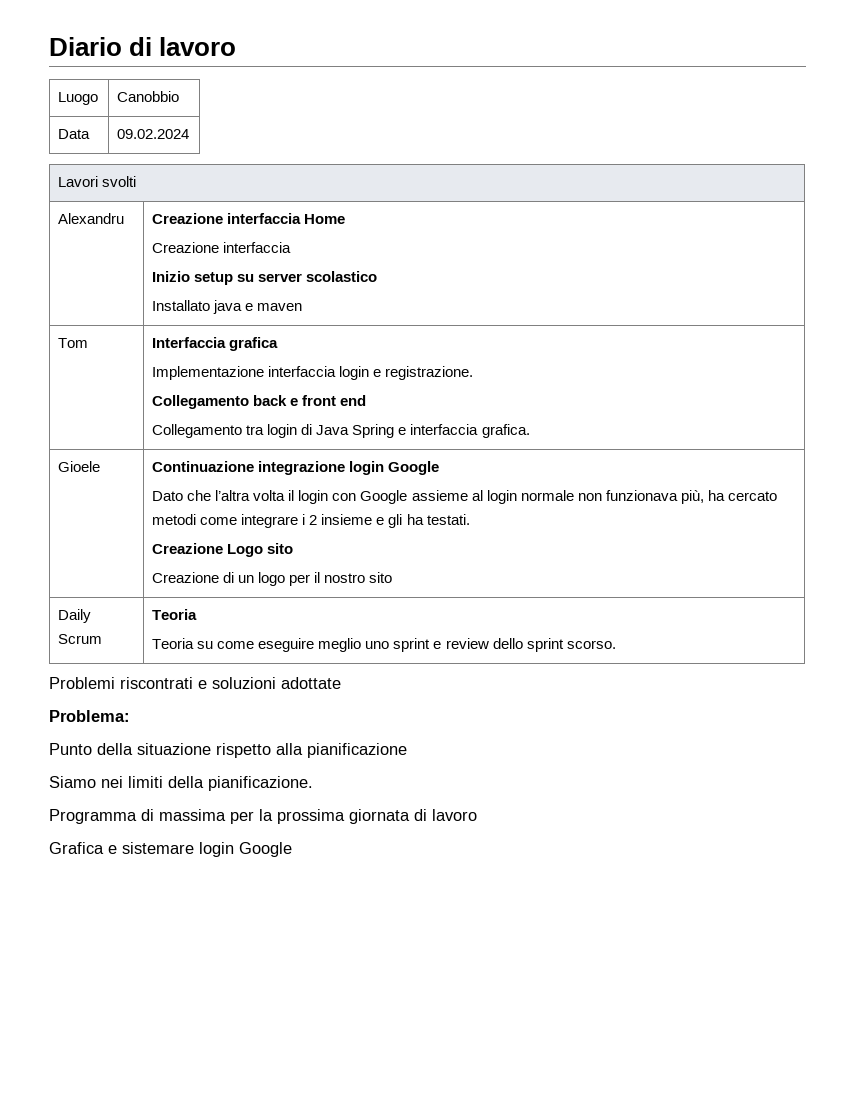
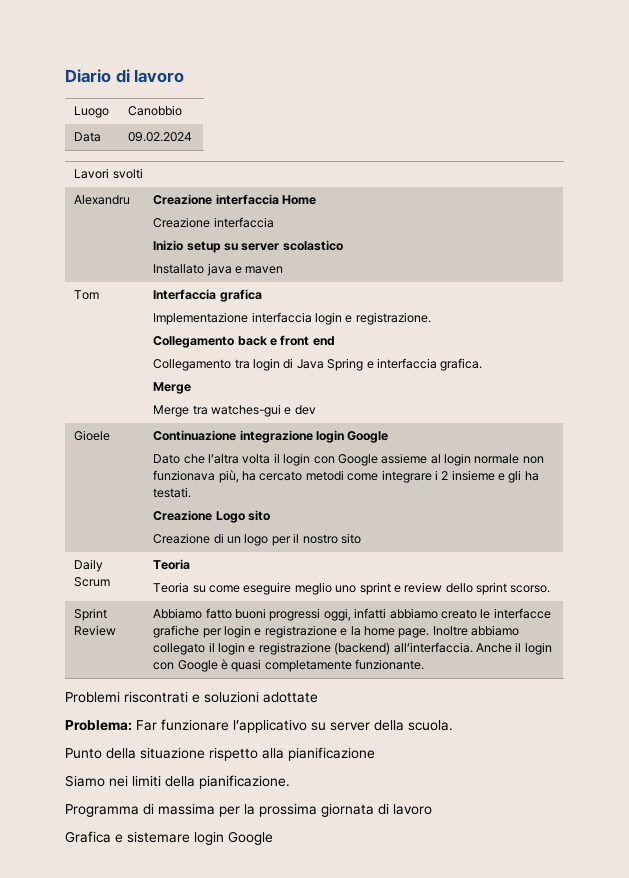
  Tom | Interfaccia grafica
  Implementazione interfaccia login e registrazione.
  Collegamento back e front end
  Collegamento tra login di Java Spring e interfaccia grafica.
+ Merge
+ Merge tra watches-gui e dev
+ Sprint Review | Abbiamo fatto buoni progressi oggi, infatti abbiamo creato le interfacce grafiche per login e registrazione e la home page. Inoltre abbiamo collegato il login e registrazione (backend) all’interfaccia. Anche il login con Google è quasi completamente funzionante.
- Problema:
+ Problema: Far funzionare l’applicativo su server della scuola.

